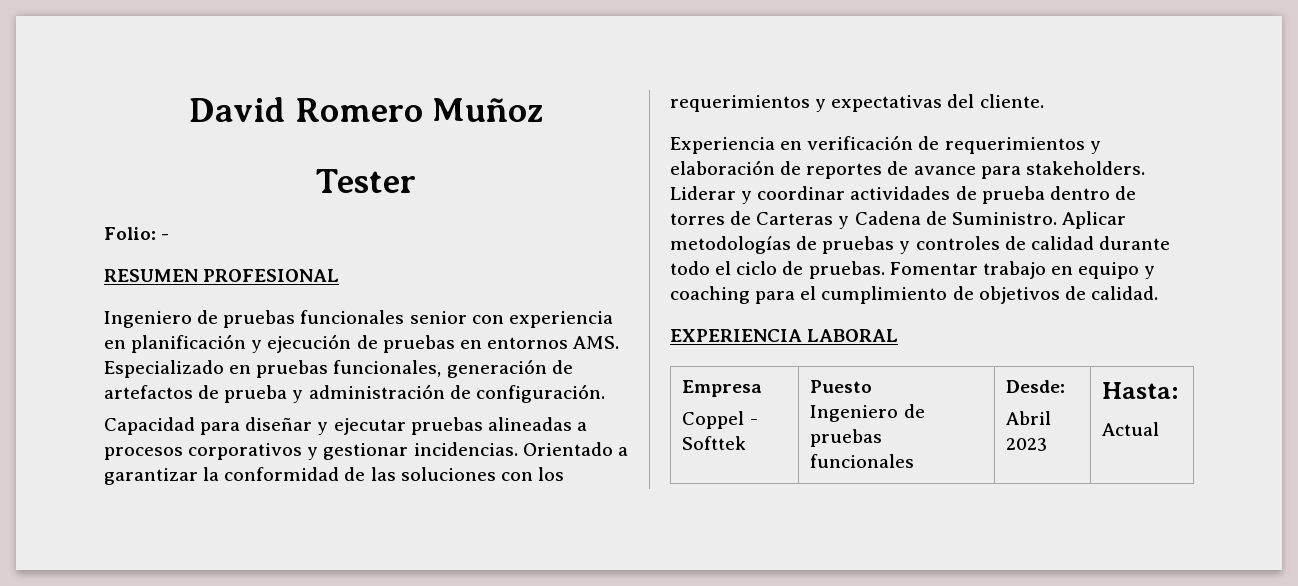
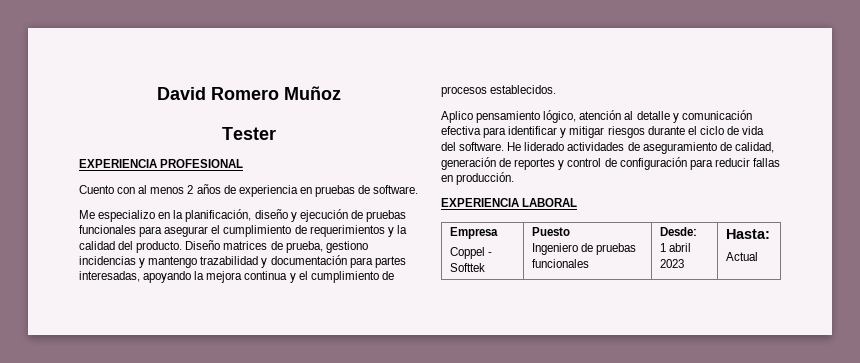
- Folio: -
- RESUMEN PROFESIONAL
- Ingeniero de pruebas funcionales senior con experiencia en planificación y ejecución de pruebas en entornos AMS. Especializado en pruebas funcionales, generación de artefactos de prueba y administración de configuración.
- Capacidad para diseñar y ejecutar pruebas alineadas a procesos corporativos y gestionar incidencias. Orientado a garantizar la conformidad de las soluciones con los requerimientos y expectativas del cliente.
- Experiencia en verificación de requerimientos y elaboración de reportes de avance para stakeholders. Liderar y coordinar actividades de prueba dentro de torres de Carteras y Cadena de Suministro. Aplicar metodologías de pruebas y controles de calidad durante todo el ciclo de pruebas. Fomentar trabajo en equipo y coaching para el cumplimiento de objetivos de calidad.
+ EXPERIENCIA PROFESIONAL
+ Cuento con al menos 2 años de experiencia en pruebas de software.
+ Me especializo en la planificación, diseño y ejecución de pruebas funcionales para asegurar el cumplimiento de requerimientos y la calidad del producto. Diseño matrices de prueba, gestiono incidencias y mantengo trazabilidad y documentación para partes interesadas, apoyando la mejora continua y el cumplimiento de procesos establecidos.
+ Aplico pensamiento lógico, atención al detalle y comunicación efectiva para identificar y mitigar riesgos durante el ciclo de vida del software. He liderado actividades de aseguramiento de calidad, generación de reportes y control de configuración para reducir fallas en producción.
  Empresa
  Coppel - Softtek | Puesto
  Ingeniero de pruebas funcionales | Desde:
- Abril 2023 | Hasta:
+ 1 abril 2023 | Hasta:

